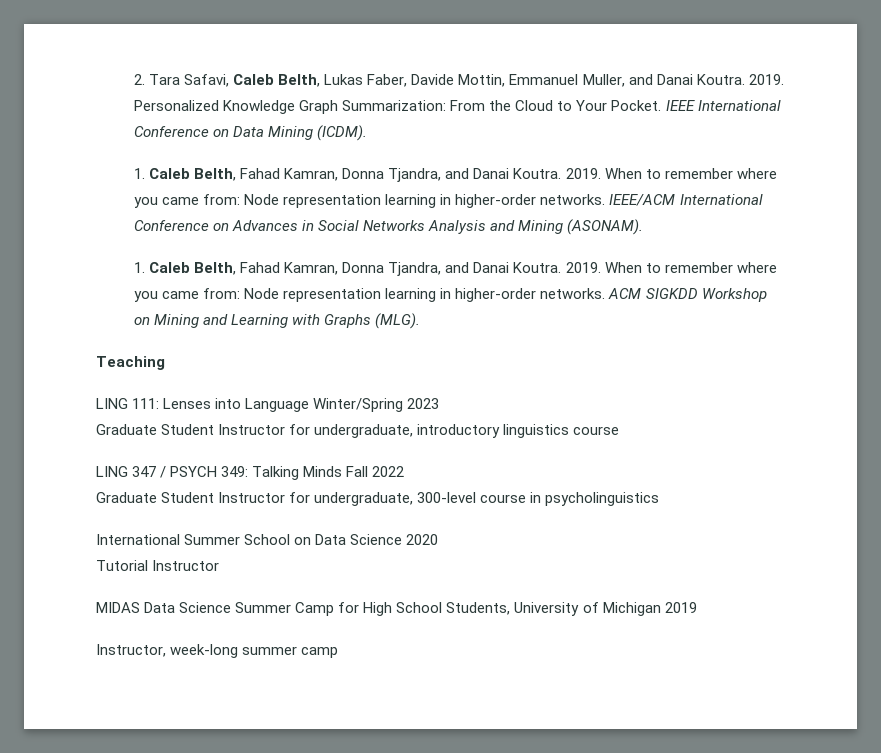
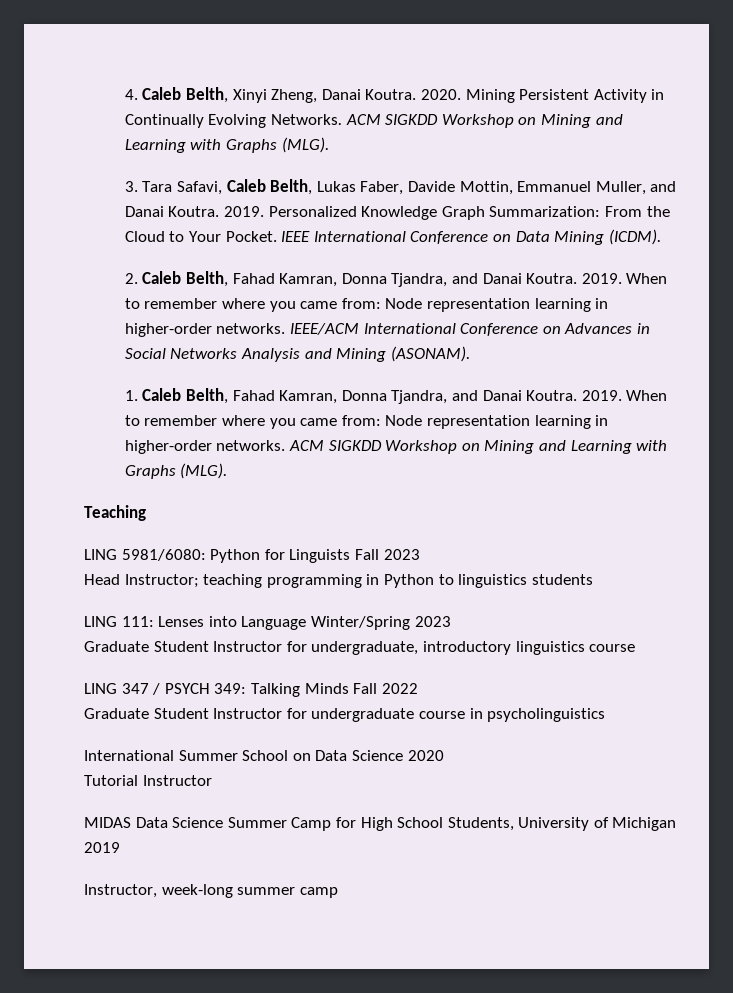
- 2. Tara Safavi, Caleb Belth, Lukas Faber, Davide Mottin, Emmanuel Muller, and Danai Koutra.
+ 4. Caleb Belth, Xinyi Zheng, Danai Koutra. 2020. Mining Persistent Activity in Continually Evolving Networks. ACM SIGKDD Workshop on Mining and Learning with Graphs (MLG).
+ 3. Tara Safavi, Caleb Belth, Lukas Faber, Davide Mottin, Emmanuel Muller, and Danai Koutra.
  IEEE International Conference on Data Mining (ICDM).
- 1. Caleb Belth, Fahad Kamran, Donna Tjandra, and Danai Koutra.
+ 2. Caleb Belth, Fahad Kamran, Donna Tjandra, and Danai Koutra.
+ LING 5981/6080: Python for Linguists Fall 2023
+ Head Instructor; teaching programming in Python to linguistics students
- Graduate Student Instructor for undergraduate, 300-level course in psycholinguistics
+ Graduate Student Instructor for undergraduate course in psycholinguistics

